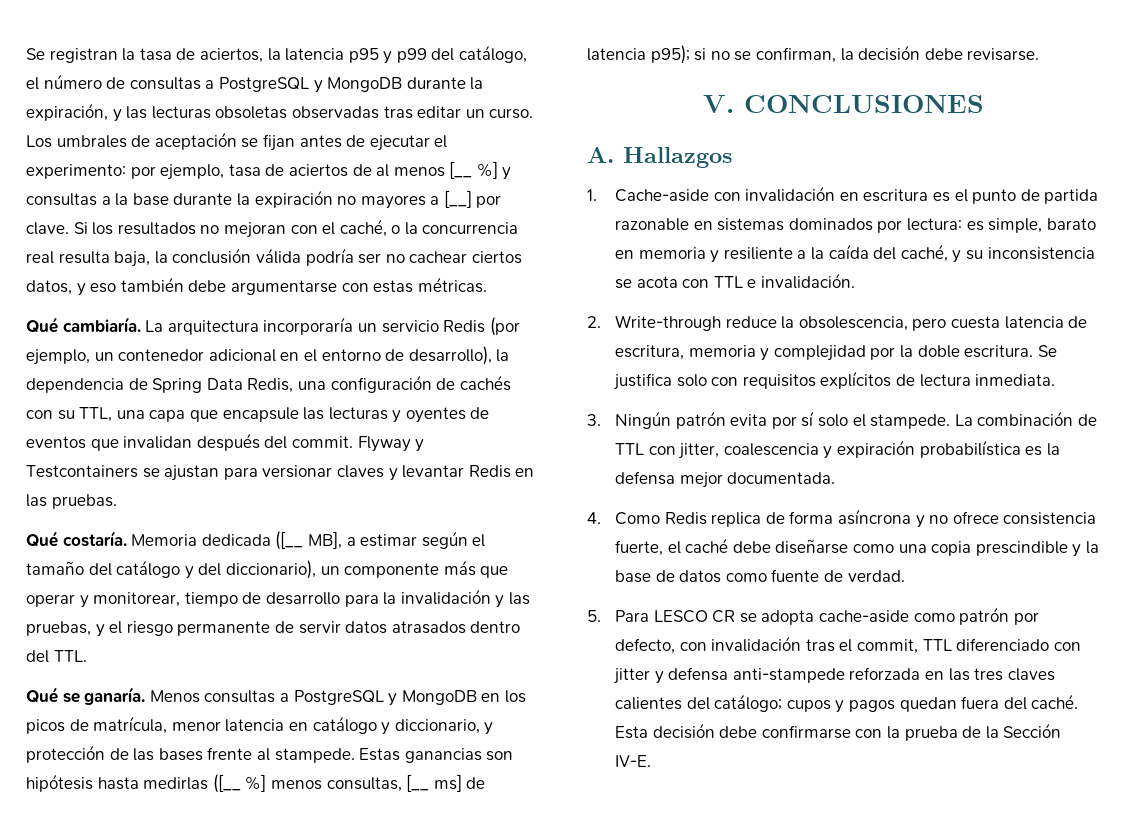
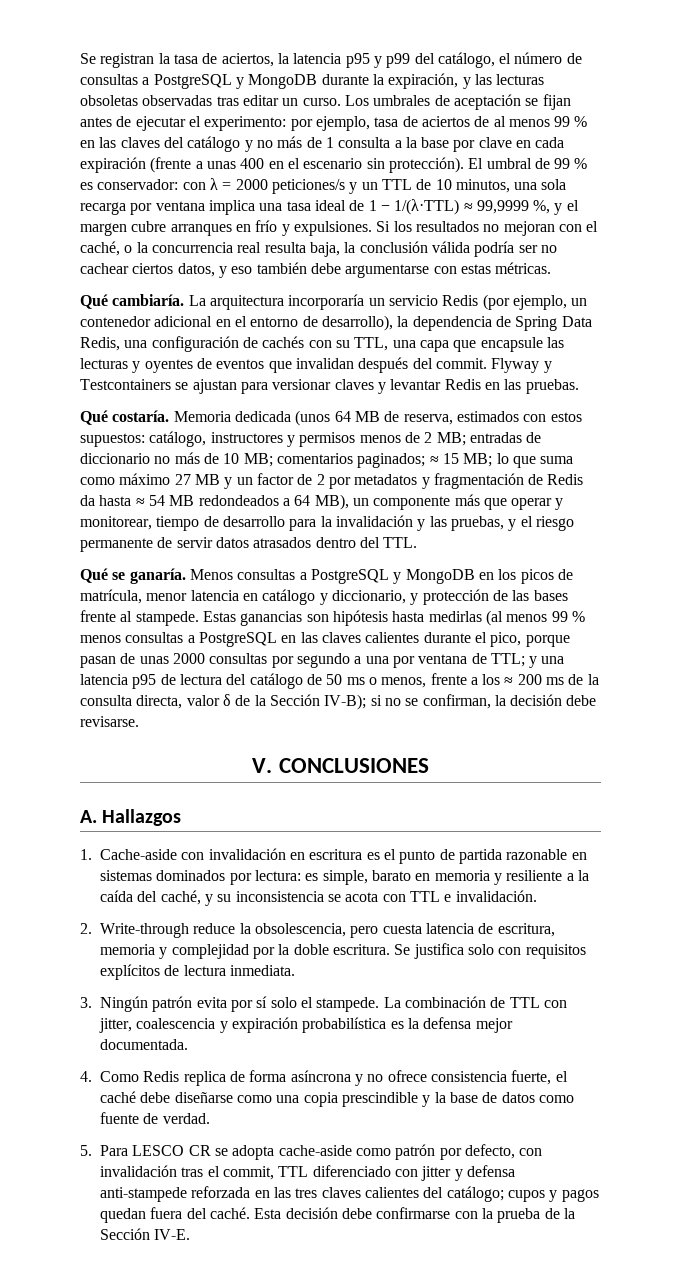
- Los umbrales de aceptación se fijan antes de ejecutar el experimento: por ejemplo, tasa de aciertos de al menos [__ %] y consultas a la base durante la expiración no mayores a [__] por clave.
+ Los umbrales de aceptación se fijan antes de ejecutar el experimento: por ejemplo, tasa de aciertos de al menos 99 % en las claves del catálogo y no más de 1 consulta a la base por clave en cada expiración (frente a unas 400 en el escenario sin protección). El umbral de 99 % es conservador: con λ = 2000 peticiones/s y un TTL de 10 minutos, una sola recarga por ventana implica una tasa ideal de 1 − 1/(λ·TTL) ≈ 99,9999 %, y el margen cubre arranques en frío y expulsiones.
- Memoria dedicada ([__ MB], a estimar según el tamaño del catálogo y del diccionario), un componente más que operar y monitorear, tiempo de desarrollo para la invalidación y las pruebas, y el riesgo permanente de servir datos atrasados dentro del TTL.
+ Memoria dedicada (unos 64 MB de reserva, estimados con estos supuestos: catálogo, instructores y permisos menos de 2 MB; entradas de diccionario no más de 10 MB; comentarios paginados; ≈ 15 MB; lo que suma como máximo 27 MB y un factor de 2 por metadatos y fragmentación de Redis da hasta ≈ 54 MB redondeados a 64 MB), un componente más que operar y monitorear, tiempo de desarrollo para la invalidación y las pruebas, y el riesgo permanente de servir datos atrasados dentro del TTL.
- Estas ganancias son hipótesis hasta medirlas ([__ %] menos consultas, [__ ms] de latencia p95); si no se confirman, la decisión debe revisarse.
+ Estas ganancias son hipótesis hasta medirlas (al menos 99 % menos consultas a PostgreSQL en las claves calientes durante el pico, porque pasan de unas 2000 consultas por segundo a una por ventana de TTL; y una latencia p95 de lectura del catálogo de 50 ms o menos, frente a los ≈ 200 ms de la consulta directa, valor δ de la Sección IV-B); si no se confirman, la decisión debe revisarse.

